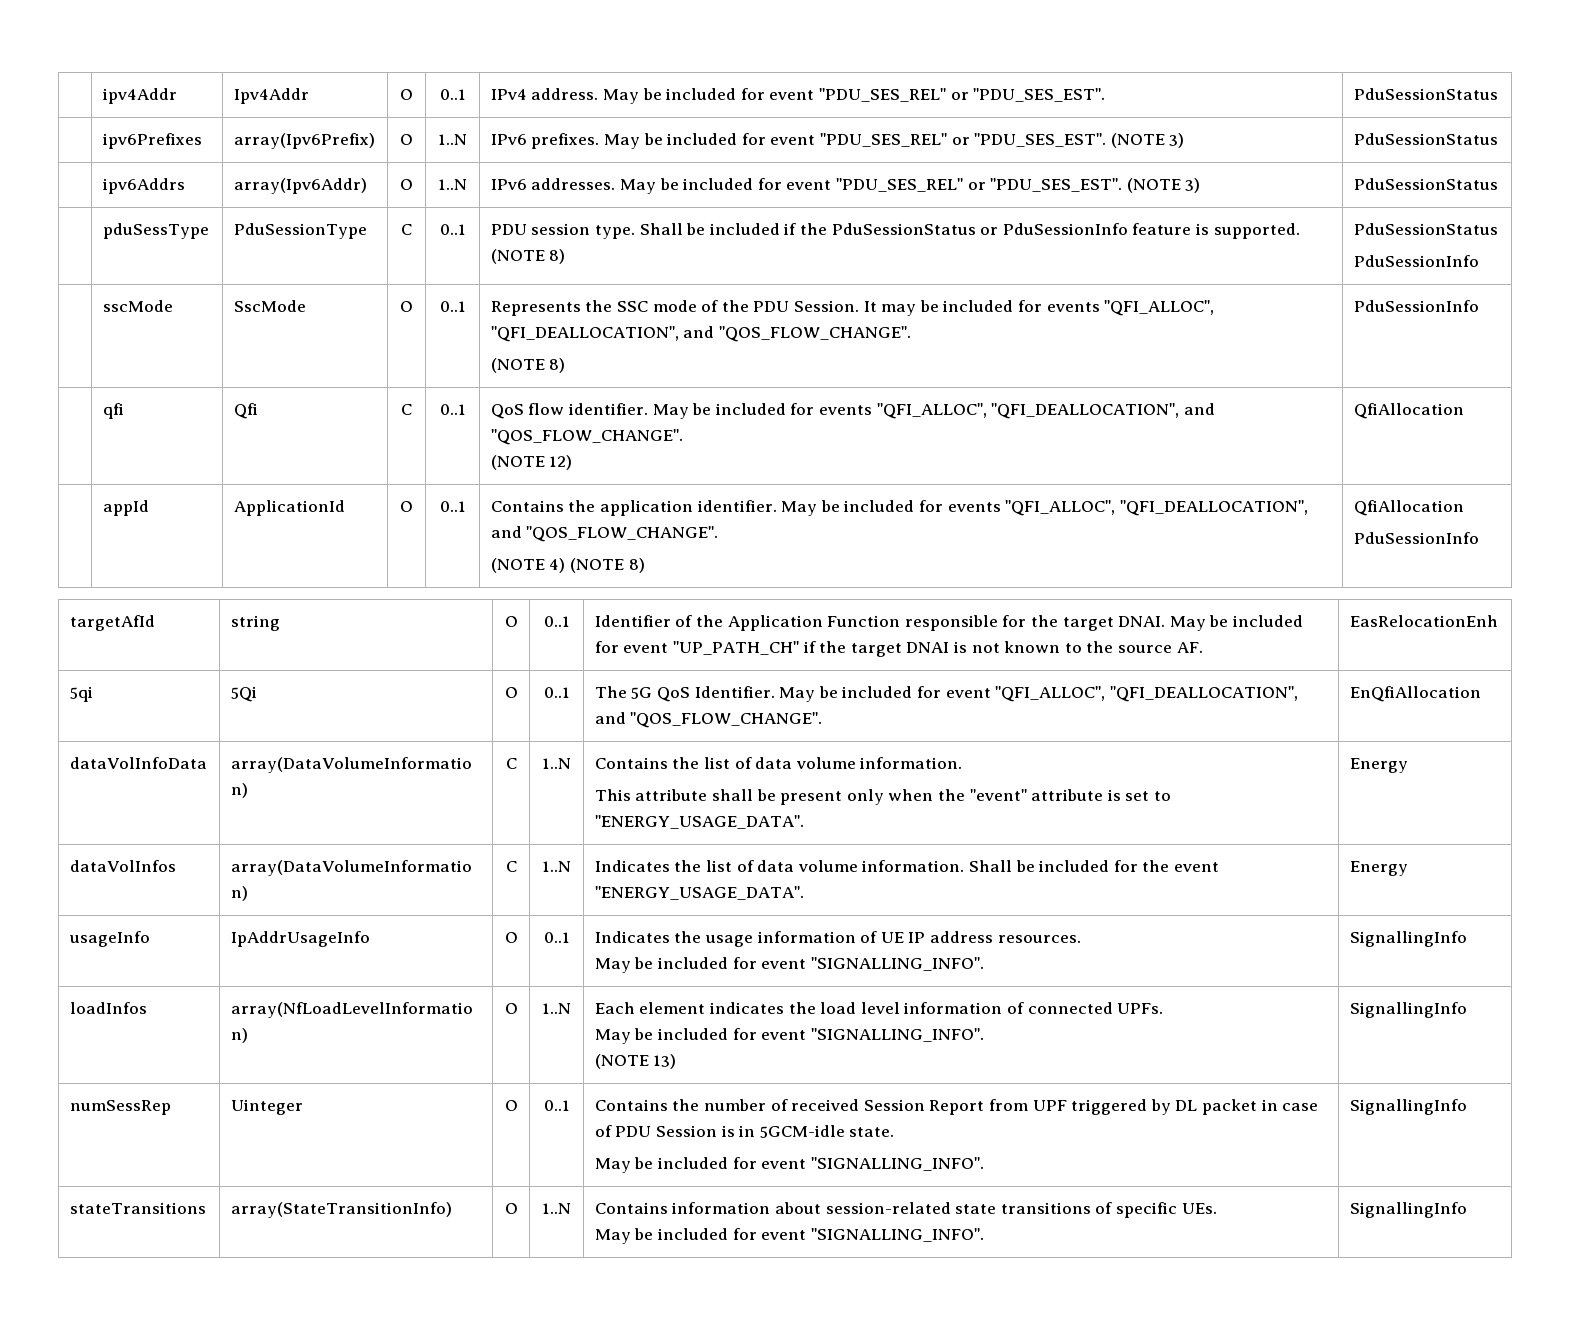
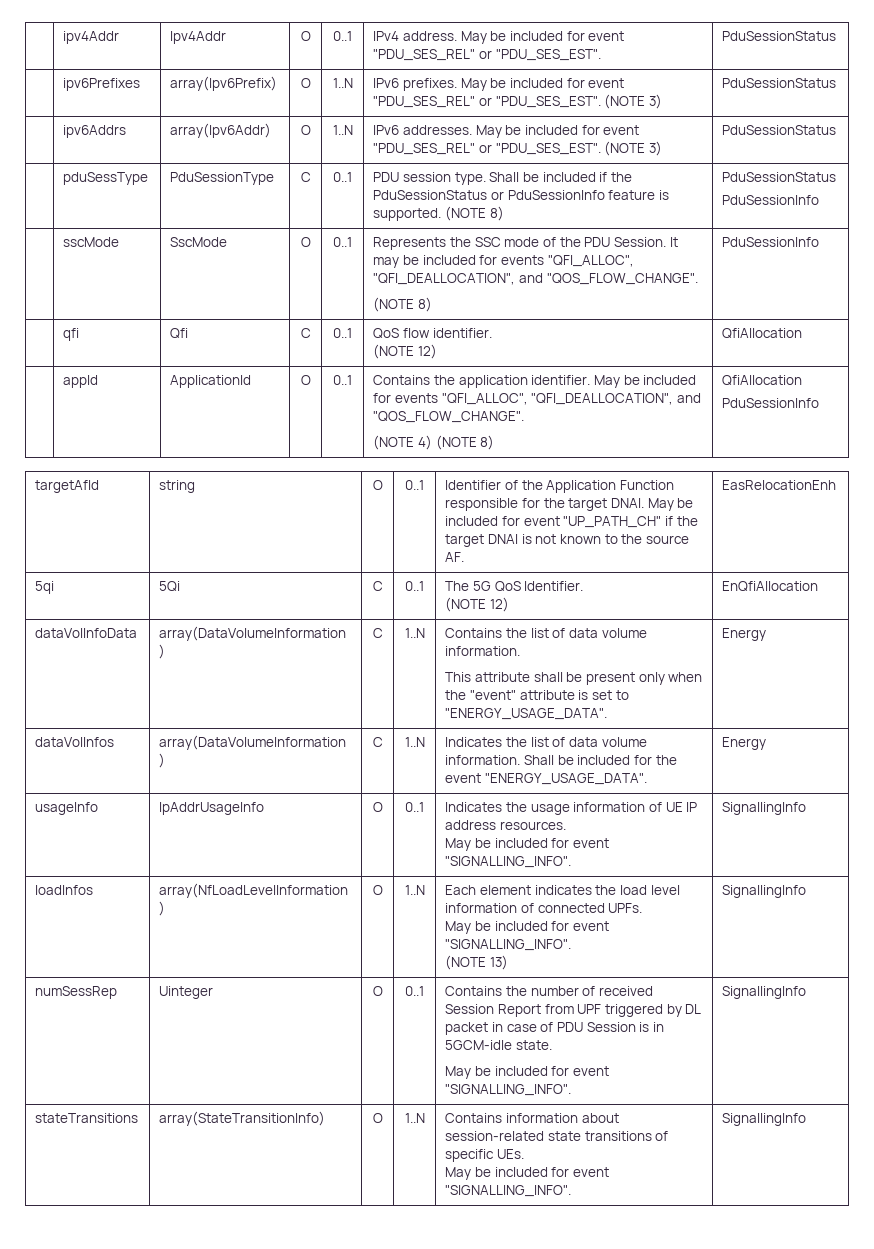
- | qfi | Qfi | C | 0..1 | QoS flow identifier. May be included for events "QFI_ALLOC", "QFI_DEALLOCATION", and "QOS_FLOW_CHANGE".
+ | qfi | Qfi | C | 0..1 | QoS flow identifier.
- 5qi | 5Qi | O | 0..1 | The 5G QoS Identifier. May be included for event "QFI_ALLOC", "QFI_DEALLOCATION", and "QOS_FLOW_CHANGE". | EnQfiAllocation
+ 5qi | 5Qi | C | 0..1 | The 5G QoS Identifier.
+ (NOTE 12) | EnQfiAllocation

